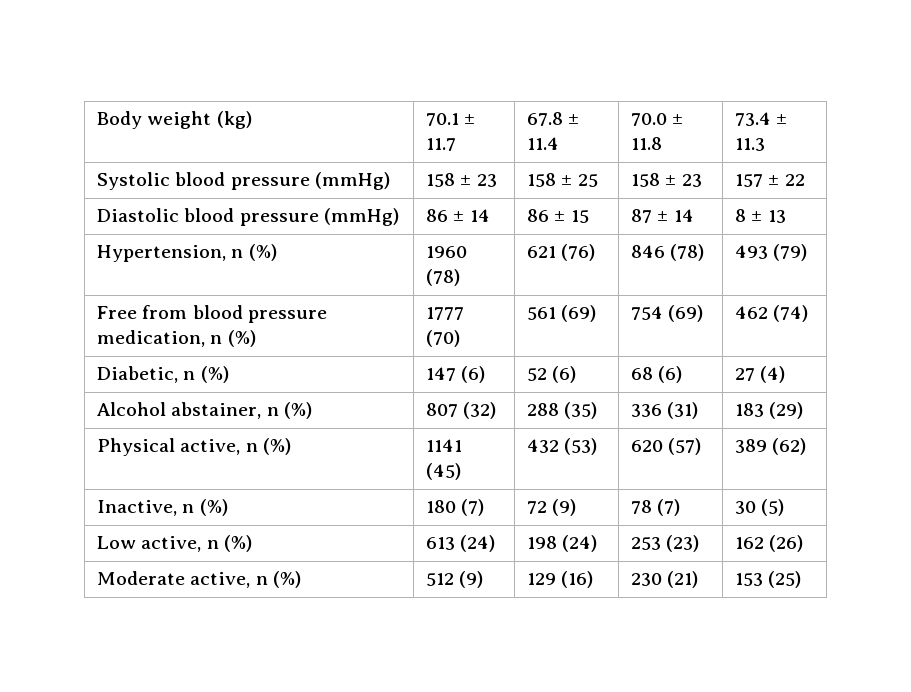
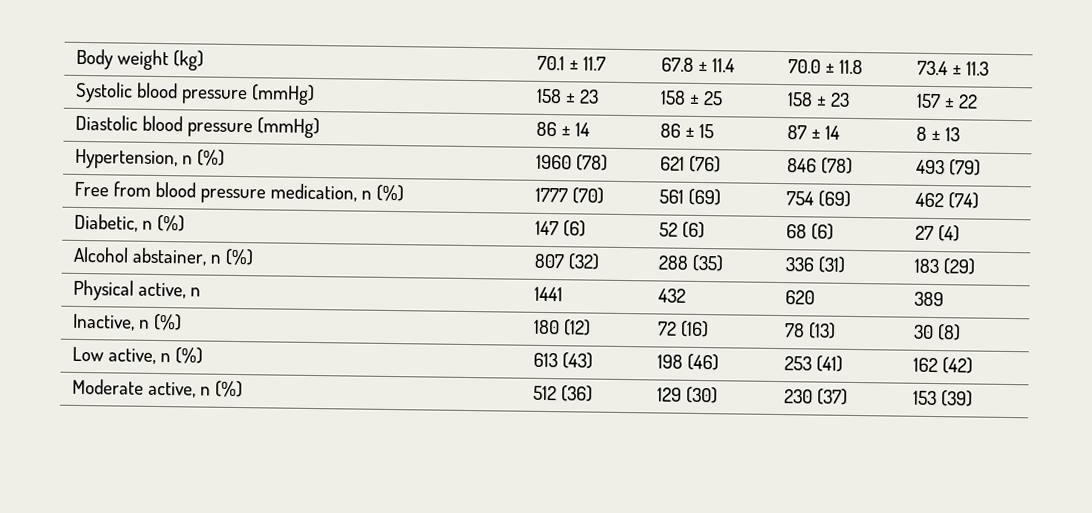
- Physical active, n (%) | 1141 (45) | 432 (53) | 620 (57) | 389 (62)
+ Physical active, n | 1441 | 432 | 620 | 389
- Inactive, n (%) | 180 (7) | 72 (9) | 78 (7) | 30 (5)
+ Inactive, n (%) | 180 (12) | 72 (16) | 78 (13) | 30 (8)
- Low active, n (%) | 613 (24) | 198 (24) | 253 (23) | 162 (26)
+ Low active, n (%) | 613 (43) | 198 (46) | 253 (41) | 162 (42)
- Moderate active, n (%) | 512 (9) | 129 (16) | 230 (21) | 153 (25)
+ Moderate active, n (%) | 512 (36) | 129 (30) | 230 (37) | 153 (39)

